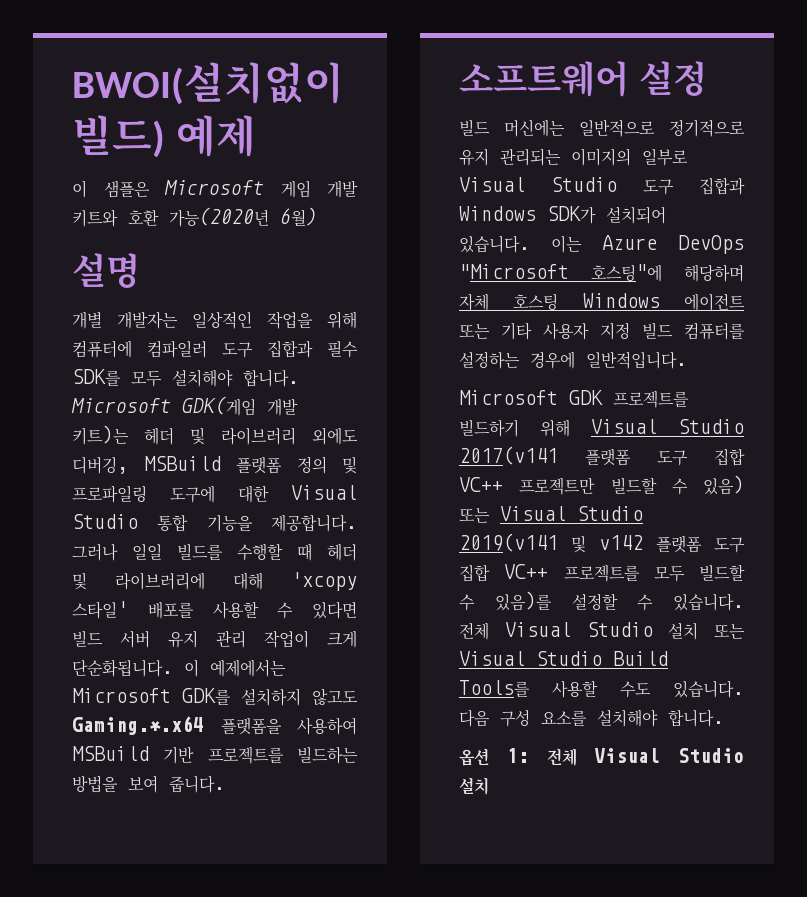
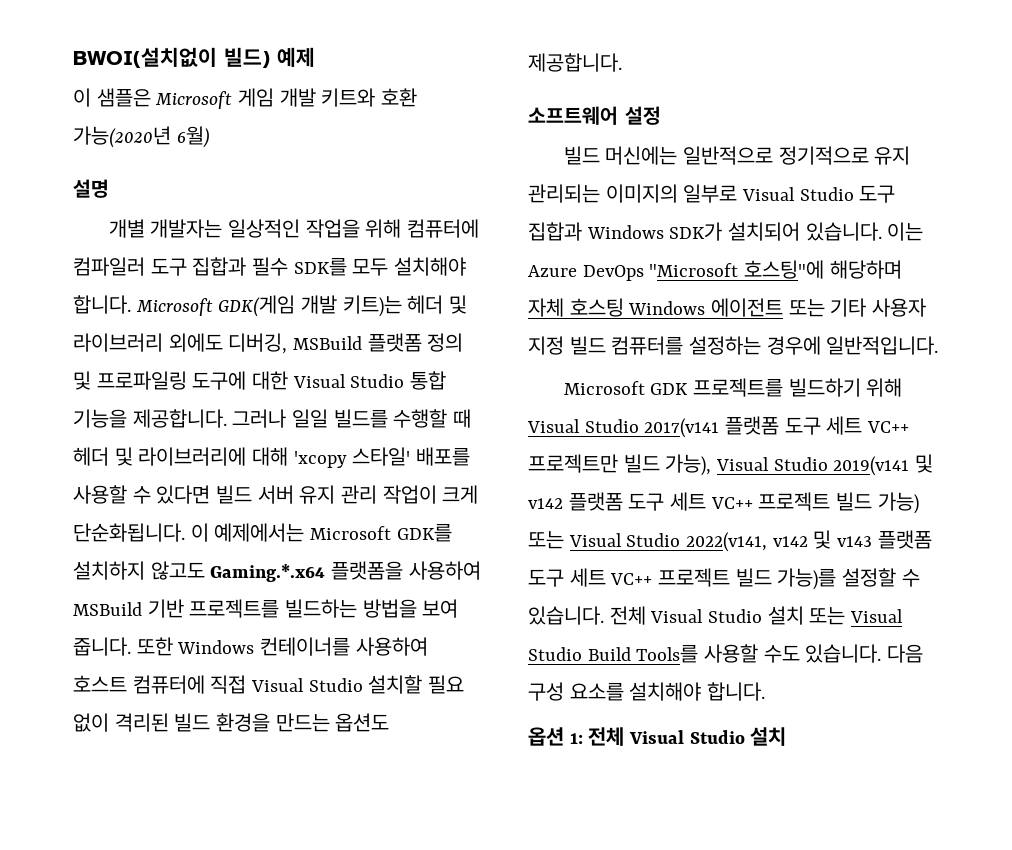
+ 또한 Windows 컨테이너를 사용하여 호스트 컴퓨터에 직접 Visual Studio 설치할 필요 없이 격리된 빌드 환경을 만드는 옵션도 제공합니다.
- Microsoft GDK 프로젝트를 빌드하기 위해 Visual Studio 2017(v141 플랫폼 도구 집합 VC++ 프로젝트만 빌드할 수 있음) 또는 Visual Studio 2019(v141 및 v142 플랫폼 도구 집합 VC++ 프로젝트를 모두 빌드할 수 있음)를 설정할 수 있습니다.
+ Microsoft GDK 프로젝트를 빌드하기 위해 Visual Studio 2017(v141 플랫폼 도구 세트 VC++ 프로젝트만 빌드 가능), Visual Studio 2019(v141 및 v142 플랫폼 도구 세트 VC++ 프로젝트 빌드 가능) 또는 Visual Studio 2022(v141, v142 및 v143 플랫폼 도구 세트 VC++ 프로젝트 빌드 가능)를 설정할 수 있습니다.

